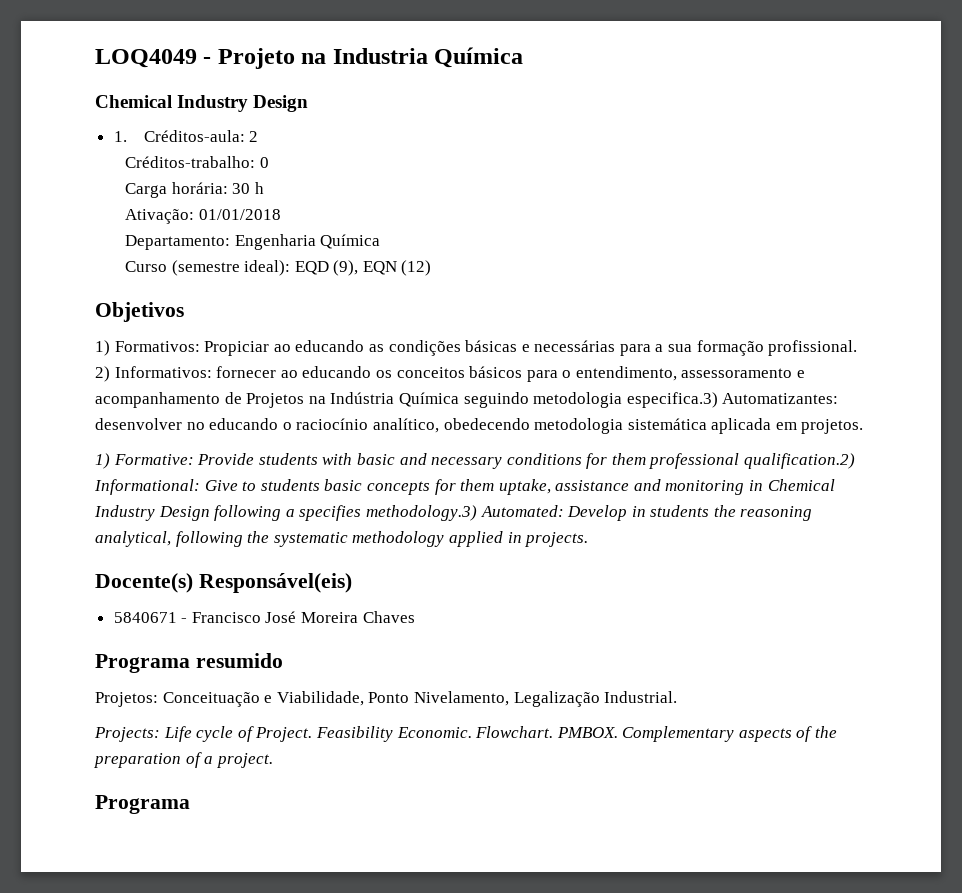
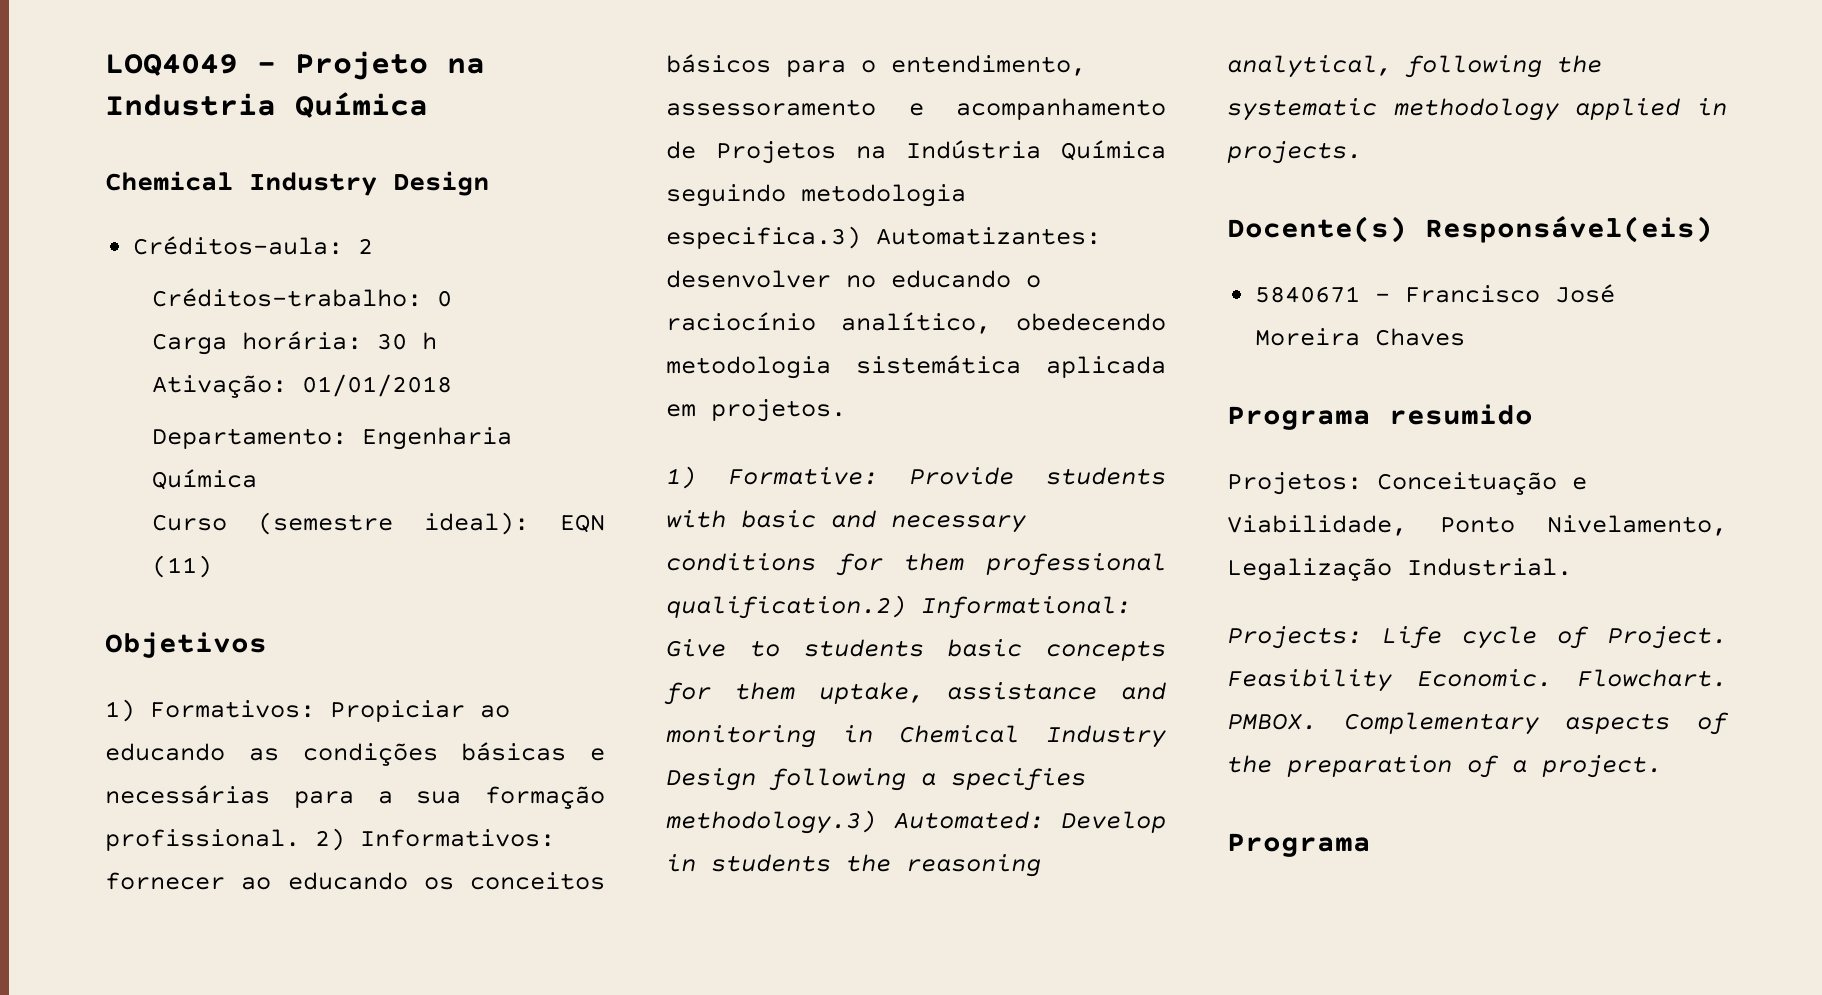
- 1. Créditos-aula: 2
+ Créditos-aula: 2
- Curso (semestre ideal): EQD (9), EQN (12)
+ Curso (semestre ideal): EQN (11)

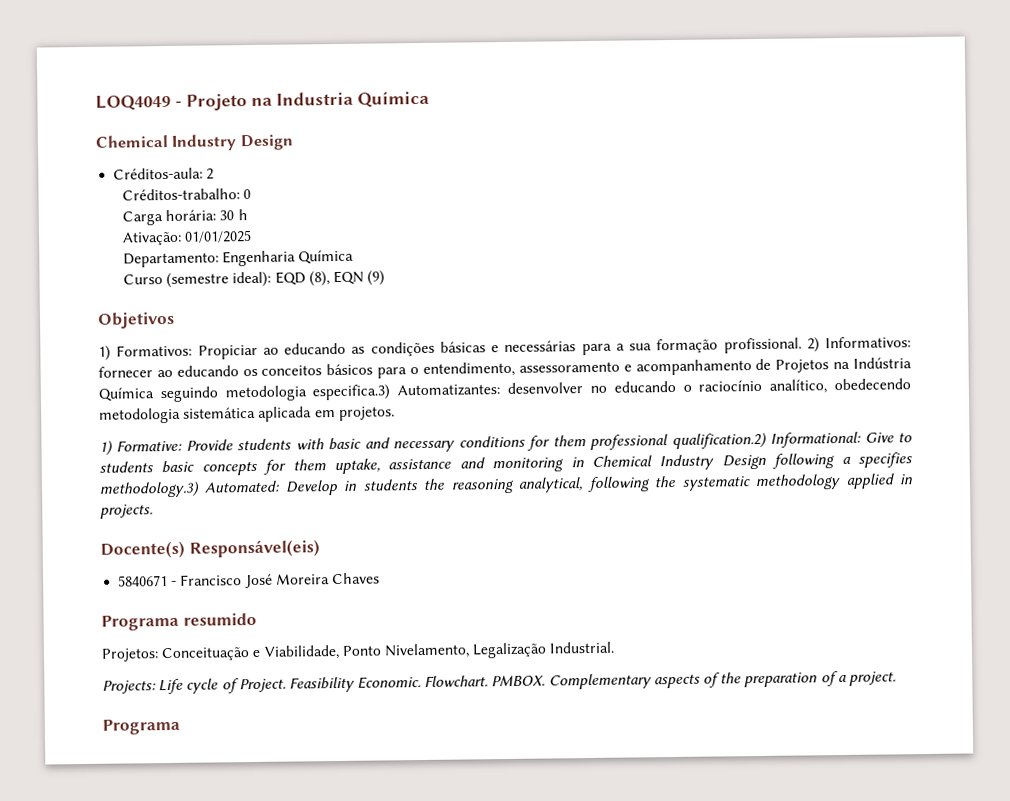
- Ativação: 01/01/2018
+ Ativação: 01/01/2025
- Curso (semestre ideal): EQN (11)
+ Curso (semestre ideal): EQD (8), EQN (9)

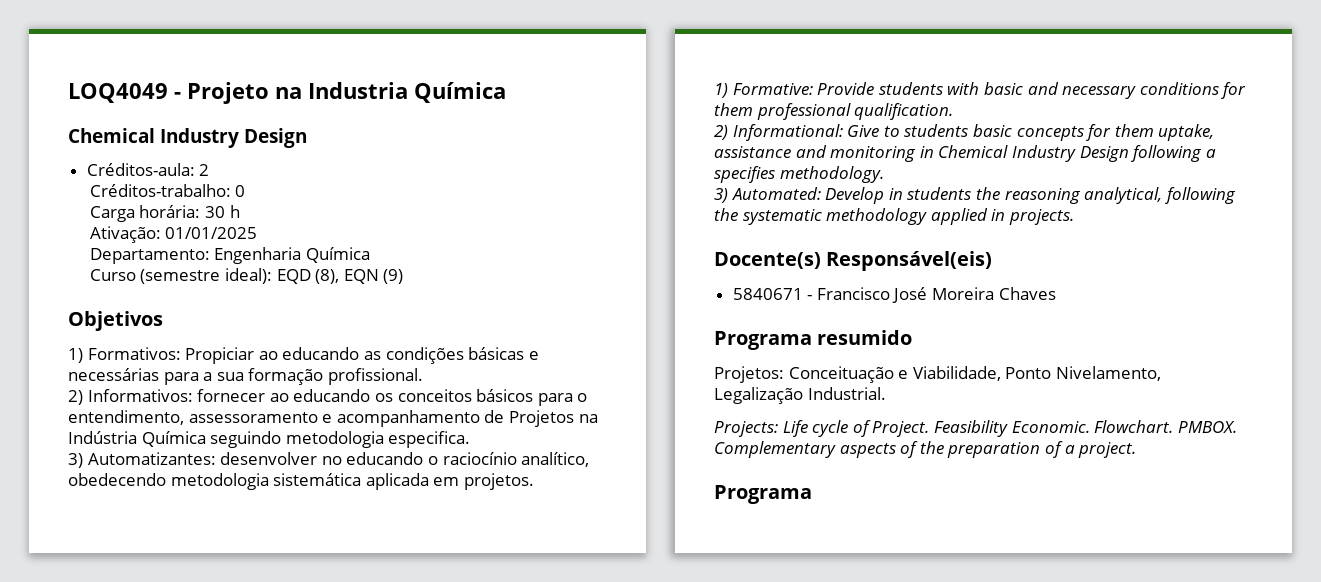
- 1) Formativos: Propiciar ao educando as condições básicas e necessárias para a sua formação profissional. 2) Informativos: fornecer ao educando os conceitos básicos para o entendimento, assessoramento e acompanhamento de Projetos na Indústria Química seguindo metodologia especifica.3) Automatizantes: desenvolver no educando o raciocínio analítico, obedecendo metodologia sistemática aplicada em projetos.
+ 1) Formativos: Propiciar ao educando as condições básicas e necessárias para a sua formação profissional.
+ 2) Informativos: fornecer ao educando os conceitos básicos para o entendimento, assessoramento e acompanhamento de Projetos na Indústria Química seguindo metodologia especifica.
+ 3) Automatizantes: desenvolver no educando o raciocínio analítico, obedecendo metodologia sistemática aplicada em projetos.
- 1) Formative: Provide students with basic and necessary conditions for them professional qualification.2) Informational: Give to students basic concepts for them uptake, assistance and monitoring in Chemical Industry Design following a specifies methodology.3) Automated: Develop in students the reasoning analytical, following the systematic methodology applied in projects.
+ 1) Formative: Provide students with basic and necessary conditions for them professional qualification.
+ 2) Informational: Give to students basic concepts for them uptake, assistance and monitoring in Chemical Industry Design following a specifies methodology.
+ 3) Automated: Develop in students the reasoning analytical, following the systematic methodology applied in projects.

